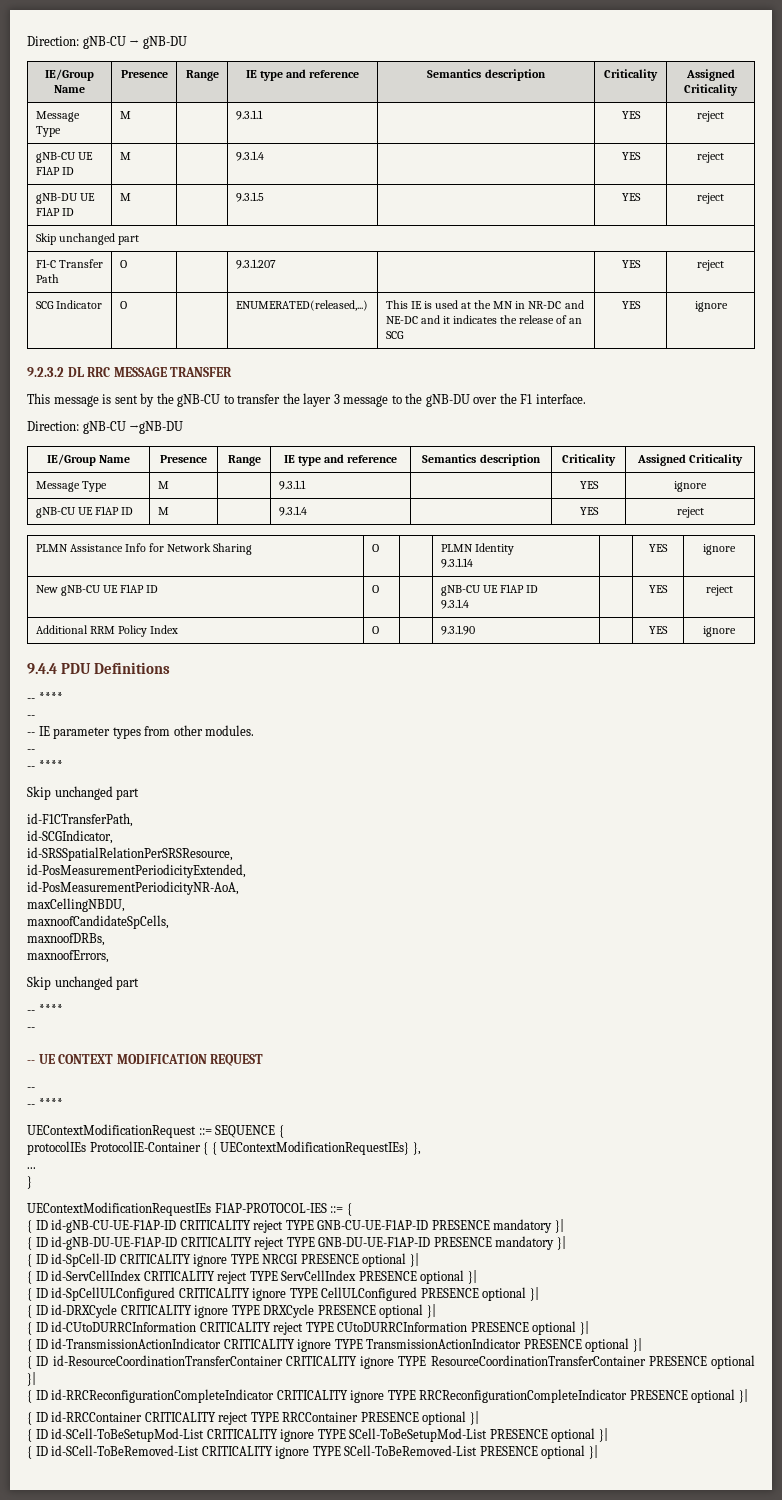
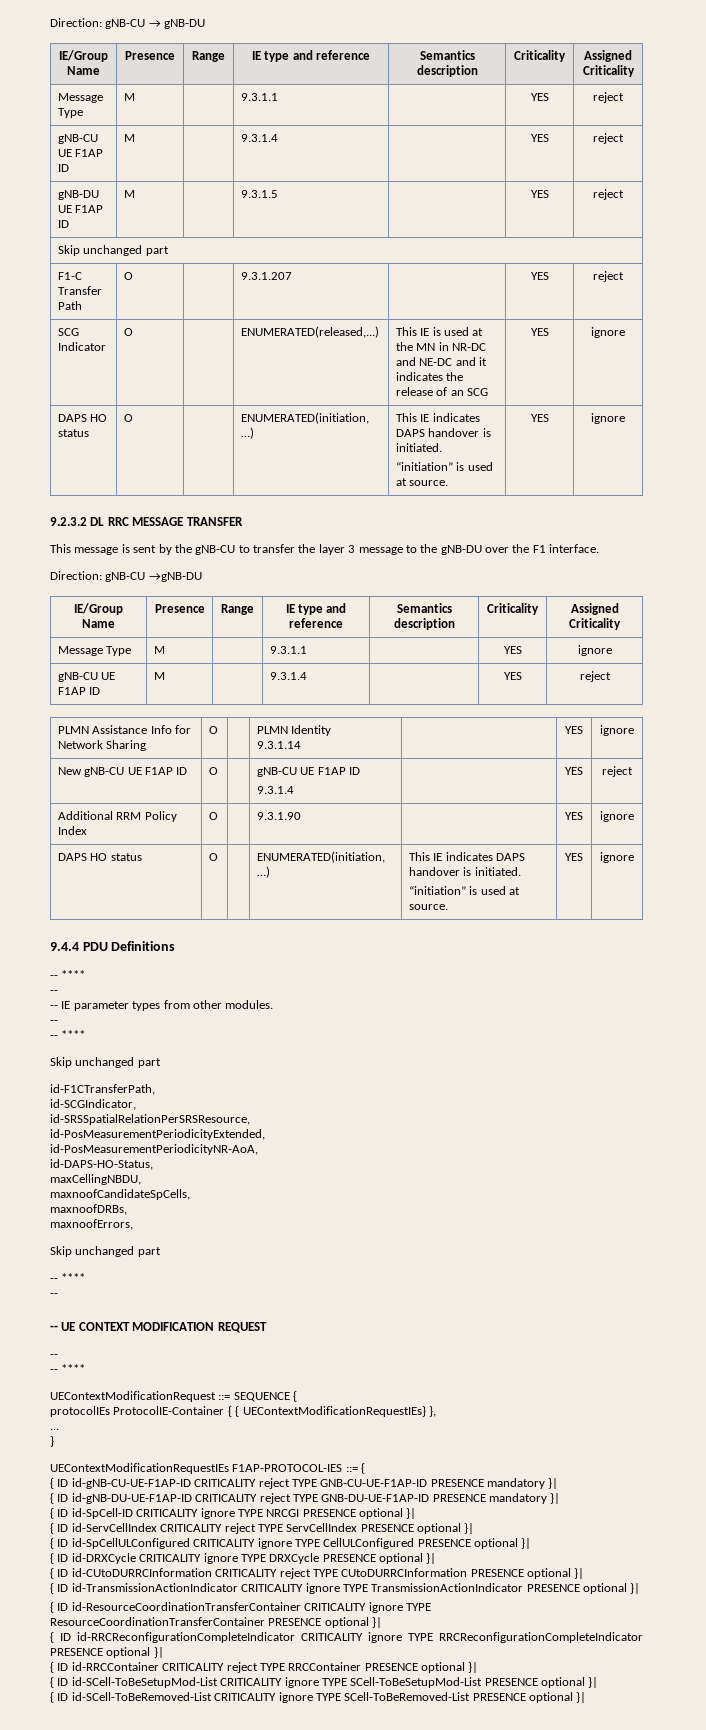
  SCG Indicator | O | | ENUMERATED(released,...) | This IE is used at the MN in NR-DC and NE-DC and it indicates the release of an SCG | YES | ignore
+ DAPS HO status | O | | ENUMERATED(initiation, …) | This IE indicates DAPS handover is initiated.
+ “initiation” is used at source. | YES | ignore
  Additional RRM Policy Index | O | | 9.3.1.90 | | YES | ignore
+ DAPS HO status | O | | ENUMERATED(initiation, …) | This IE indicates DAPS handover is initiated.
+ “initiation” is used at source. | YES | ignore
+ id-DAPS-HO-Status,

